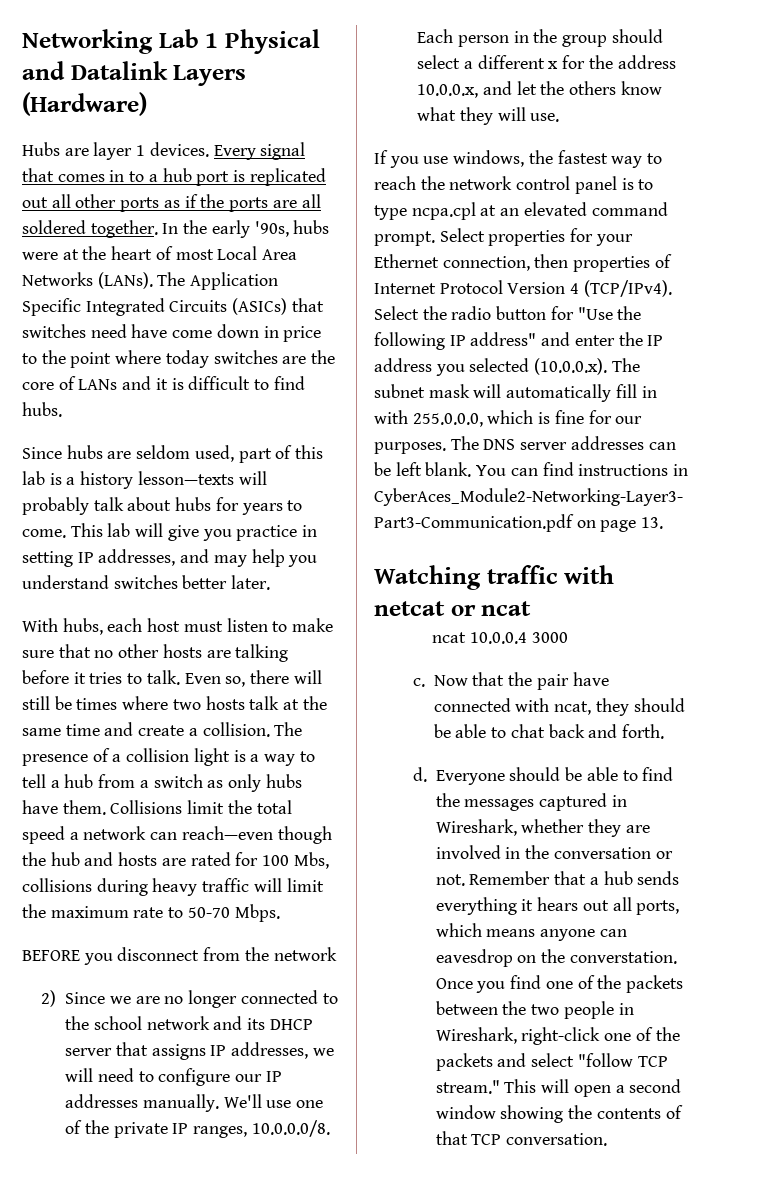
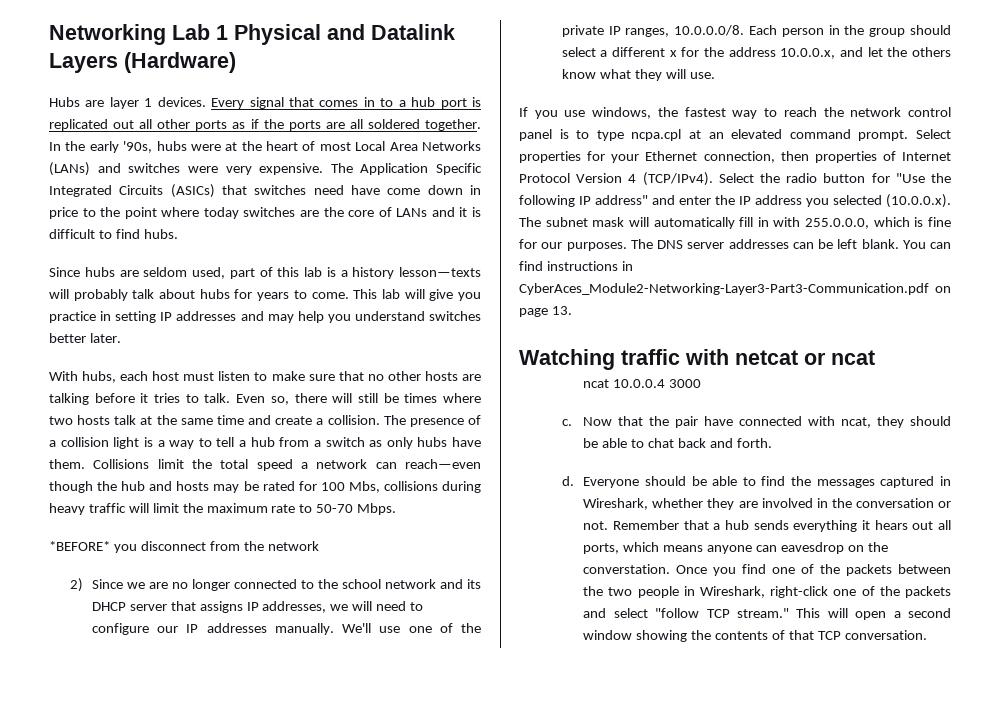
- In the early '90s, hubs were at the heart of most Local Area Networks (LANs).
+ In the early '90s, hubs were at the heart of most Local Area Networks (LANs) and switches were very expensive.
- This lab will give you practice in setting IP addresses, and may help you understand switches better later.
+ This lab will give you practice in setting IP addresses and may help you understand switches better later.
- Collisions limit the total speed a network can reach—even though the hub and hosts are rated for 100 Mbs, collisions during heavy traffic will limit the maximum rate to 50-70 Mbps.
+ Collisions limit the total speed a network can reach—even though the hub and hosts may be rated for 100 Mbs, collisions during heavy traffic will limit the maximum rate to 50-70 Mbps.
- BEFORE you disconnect from the network
+ *BEFORE* you disconnect from the network

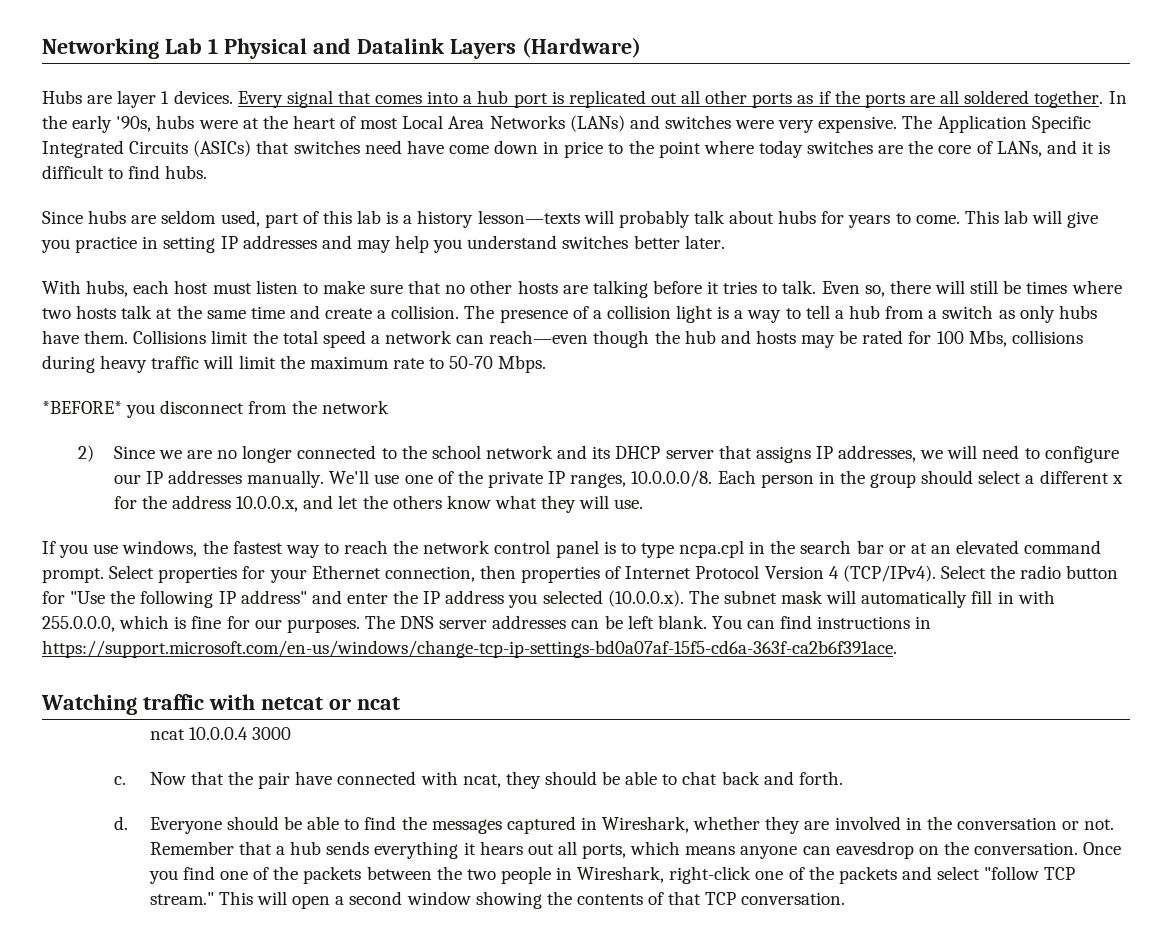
- Every signal that comes in to a hub port is replicated out all other ports as if the ports are all soldered together.
+ Every signal that comes into a hub port is replicated out all other ports as if the ports are all soldered together.
- The Application Specific Integrated Circuits (ASICs) that switches need have come down in price to the point where today switches are the core of LANs and it is difficult to find hubs.
+ The Application Specific Integrated Circuits (ASICs) that switches need have come down in price to the point where today switches are the core of LANs, and it is difficult to find hubs.
- If you use windows, the fastest way to reach the network control panel is to type ncpa.cpl at an elevated command prompt.
+ If you use windows, the fastest way to reach the network control panel is to type ncpa.cpl in the search bar or at an elevated command prompt.
- You can find instructions in CyberAces_Module2-Networking-Layer3-Part3-Communication.pdf on page 13.
+ You can find instructions in https://support.microsoft.com/en-us/windows/change-tcp-ip-settings-bd0a07af-15f5-cd6a-363f-ca2b6f391ace.
- Remember that a hub sends everything it hears out all ports, which means anyone can eavesdrop on the converstation.
+ Remember that a hub sends everything it hears out all ports, which means anyone can eavesdrop on the conversation.

